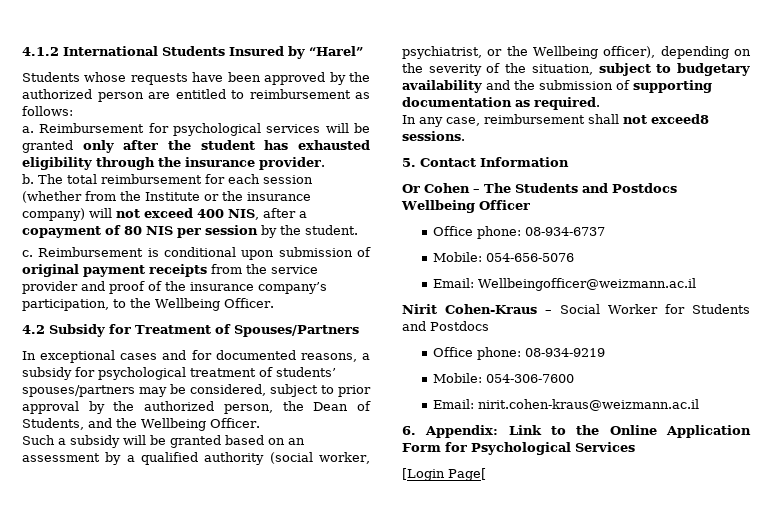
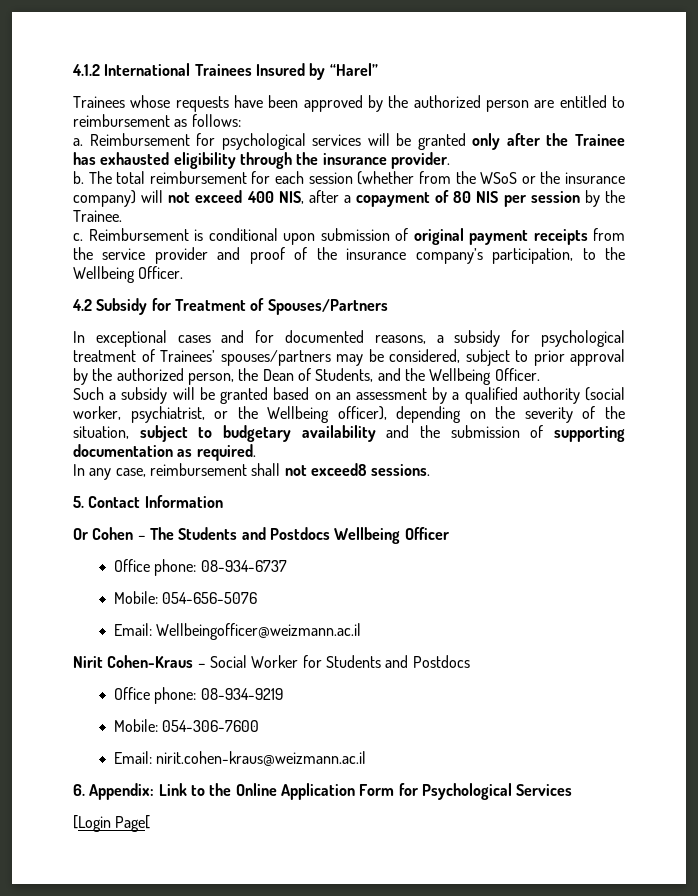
- 4.1.2 International Students Insured by “Harel”
+ 4.1.2 International Trainees Insured by “Harel”
- Students whose requests have been approved by the authorized person are entitled to reimbursement as follows:
+ Trainees whose requests have been approved by the authorized person are entitled to reimbursement as follows:
- Reimbursement for psychological services will be granted only after the student has exhausted eligibility through the insurance provider.
+ Reimbursement for psychological services will be granted only after the Trainee has exhausted eligibility through the insurance provider.
- The total reimbursement for each session (whether from the Institute or the insurance company) will not exceed 400 NIS, after a copayment of 80 NIS per session by the student.
+ The total reimbursement for each session (whether from the WSoS or the insurance company) will not exceed 400 NIS, after a copayment of 80 NIS per session by the Trainee.
- In exceptional cases and for documented reasons, a subsidy for psychological treatment of students’ spouses/partners may be considered, subject to prior approval by the authorized person, the Dean of Students, and the Wellbeing Officer.
+ In exceptional cases and for documented reasons, a subsidy for psychological treatment of Trainees’ spouses/partners may be considered, subject to prior approval by the authorized person, the Dean of Students, and the Wellbeing Officer.

